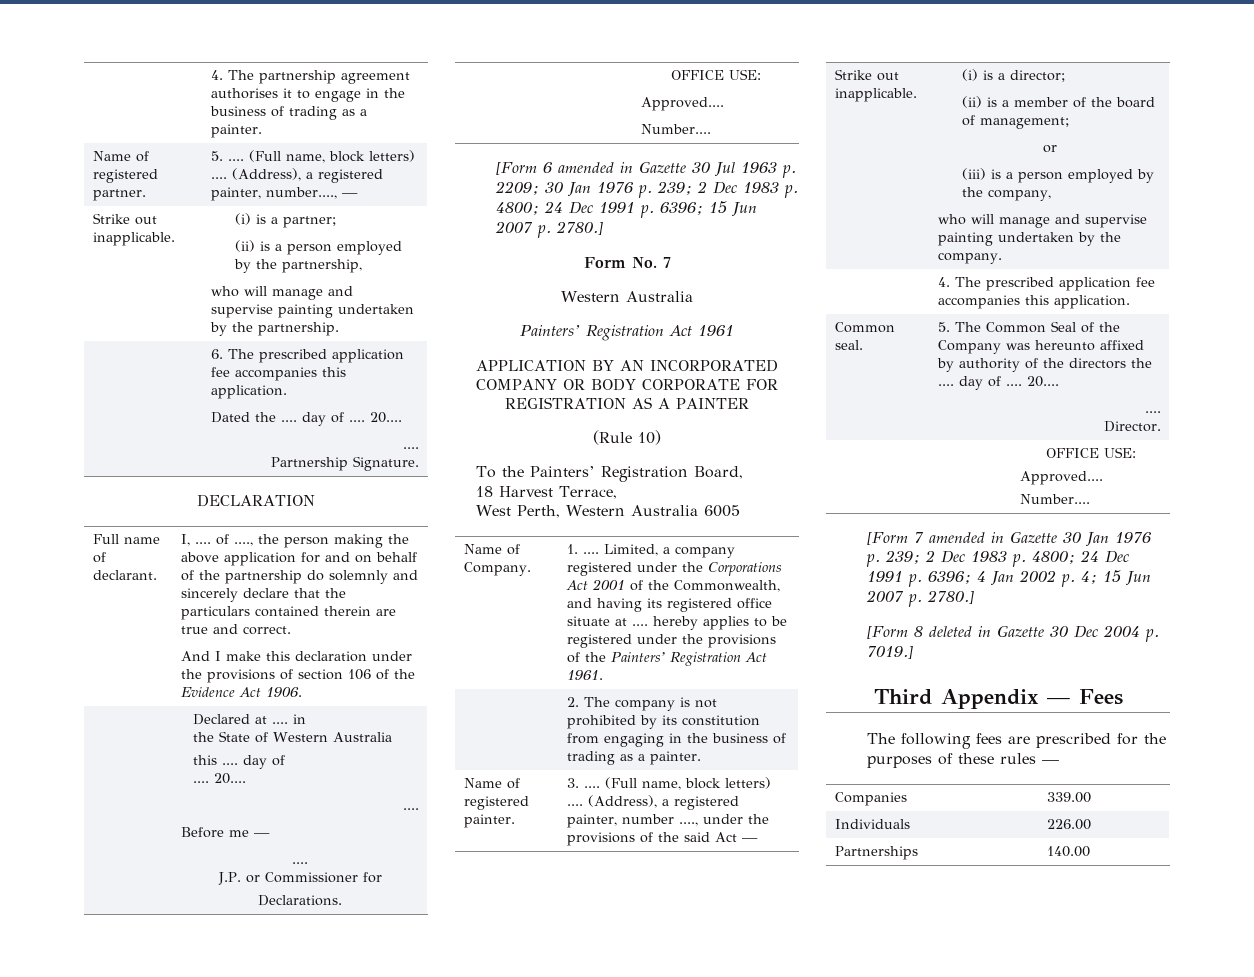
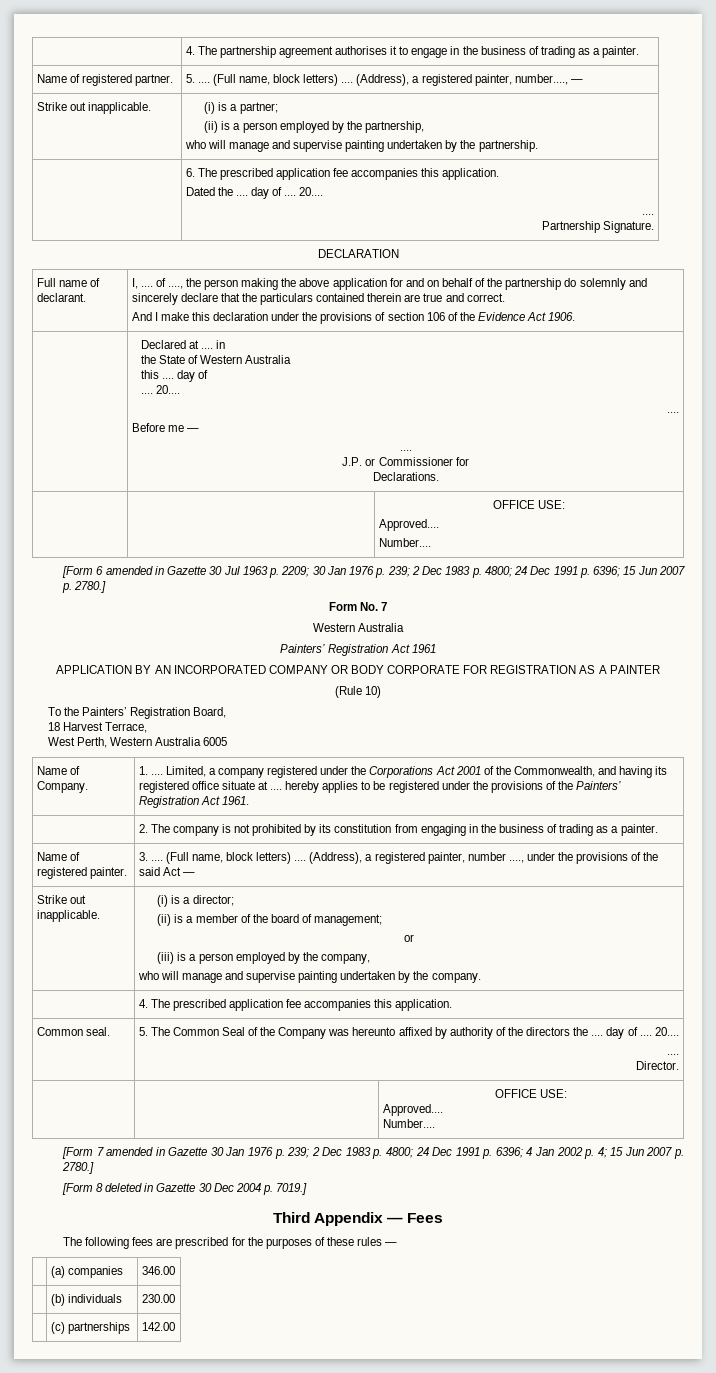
- Companies | 339.00
- Individuals | 226.00
- Partnerships | 140.00
+ | (a) companies | 346.00
+ | (b) individuals | 230.00
+ | (c) partnerships | 142.00

